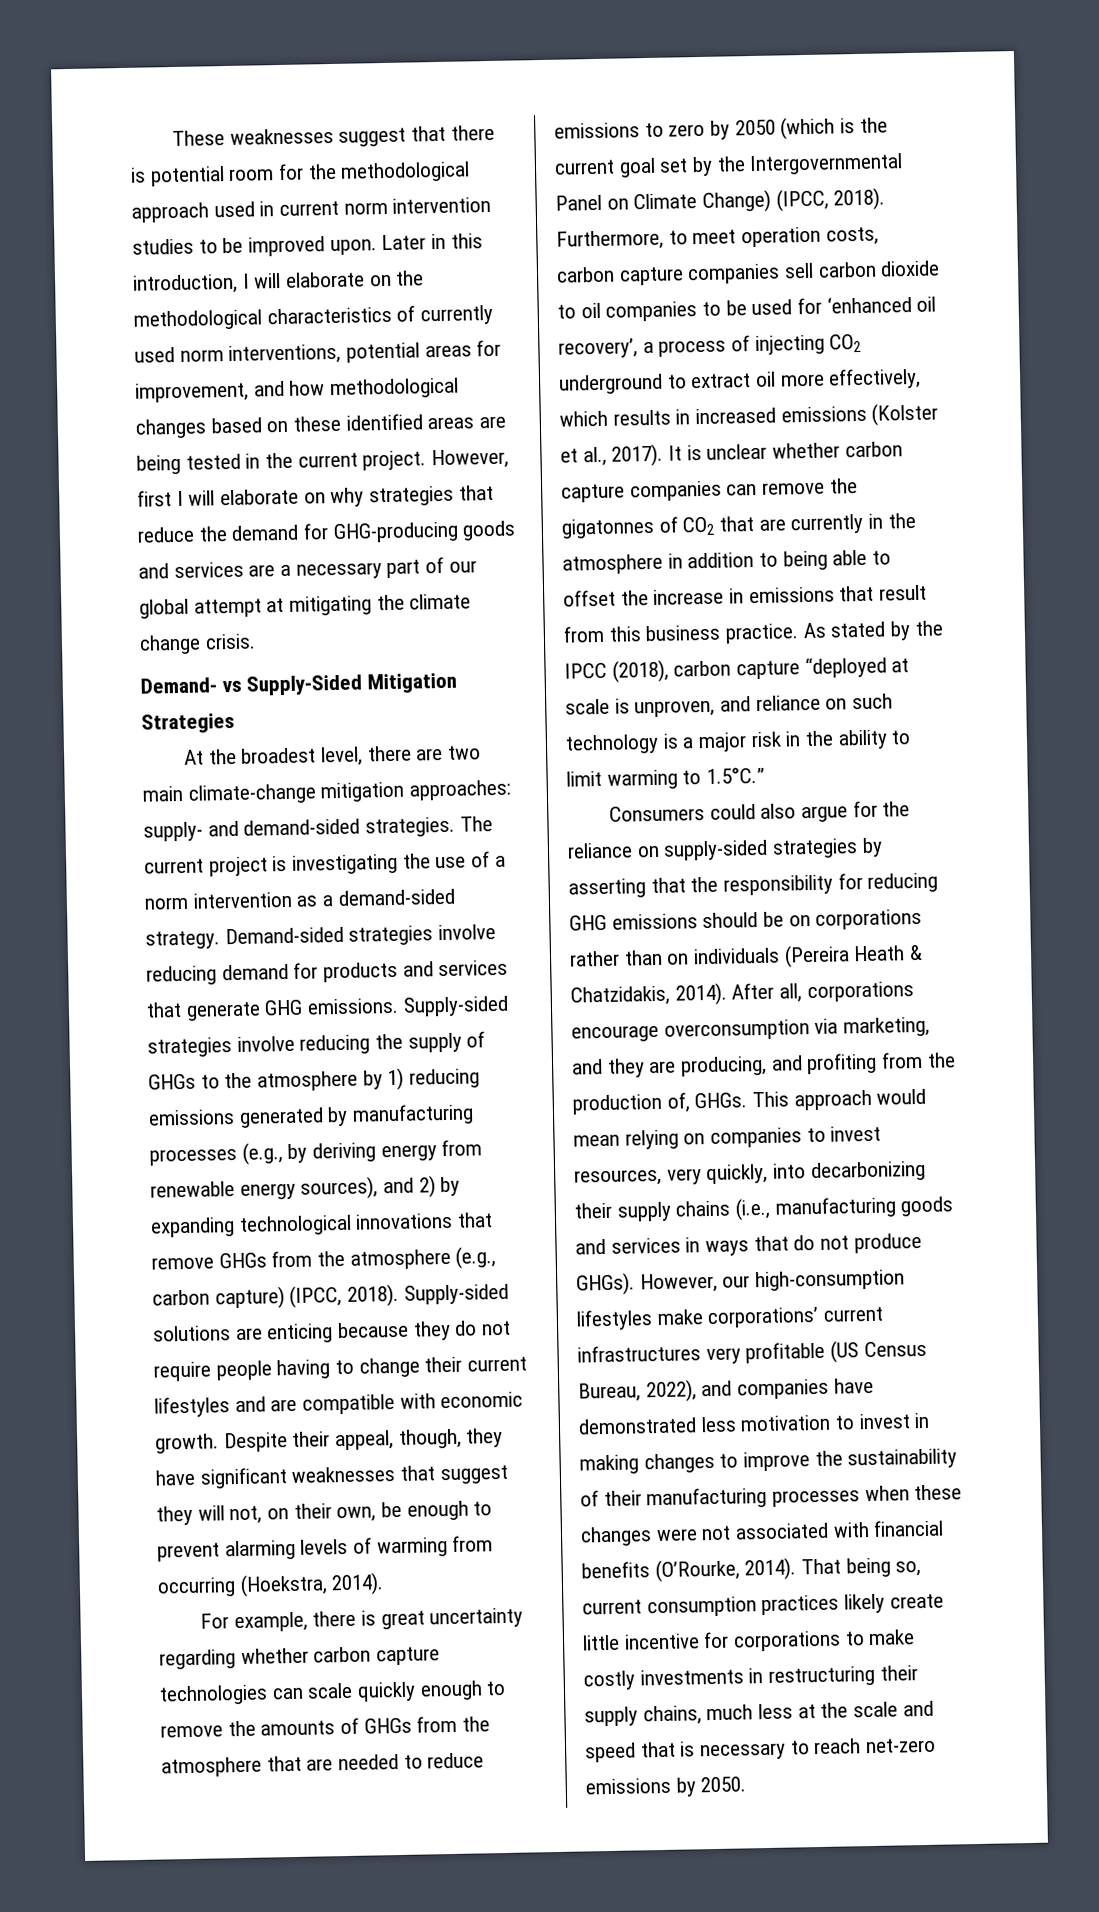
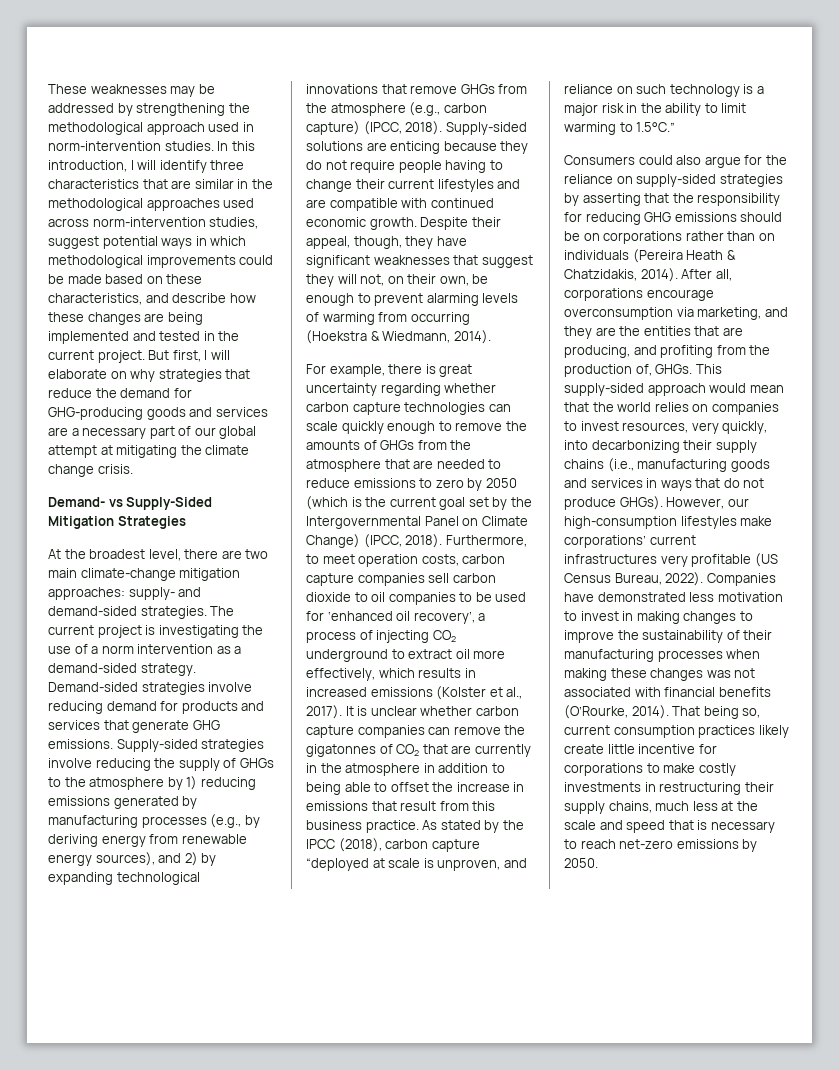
- These weaknesses suggest that there is potential room for the methodological approach used in current norm intervention studies to be improved upon. Later in this introduction, I will elaborate on the methodological characteristics of currently used norm interventions, potential areas for improvement, and how methodological changes based on these identified areas are being tested in the current project.
+ These weaknesses may be addressed by strengthening the methodological approach used in norm-intervention studies. In this introduction, I will identify three characteristics that are similar in the methodological approaches used across norm-intervention studies, suggest potential ways in which methodological improvements could be made based on these characteristics, and describe how these changes are being implemented and tested in the current project.
- However, first I will elaborate on why strategies that reduce the demand for GHG-producing goods and services are a necessary part of our global attempt at mitigating the climate change crisis.
+ But first, I will elaborate on why strategies that reduce the demand for GHG-producing goods and services are a necessary part of our global attempt at mitigating the climate change crisis.
- Supply-sided solutions are enticing because they do not require people having to change their current lifestyles and are compatible with economic growth.
+ Supply-sided solutions are enticing because they do not require people having to change their current lifestyles and are compatible with continued economic growth.
- Despite their appeal, though, they have significant weaknesses that suggest they will not, on their own, be enough to prevent alarming levels of warming from occurring (Hoekstra, 2014).
+ Despite their appeal, though, they have significant weaknesses that suggest they will not, on their own, be enough to prevent alarming levels of warming from occurring (Hoekstra & Wiedmann, 2014).
- After all, corporations encourage overconsumption via marketing, and they are producing, and profiting from the production of, GHGs.
+ After all, corporations encourage overconsumption via marketing, and they are the entities that are producing, and profiting from the production of, GHGs.
- This approach would mean relying on companies to invest resources, very quickly, into decarbonizing their supply chains (i.e., manufacturing goods and services in ways that do not produce GHGs).
+ This supply-sided approach would mean that the world relies on companies to invest resources, very quickly, into decarbonizing their supply chains (i.e., manufacturing goods and services in ways that do not produce GHGs).
- However, our high-consumption lifestyles make corporations’ current infrastructures very profitable (US Census Bureau, 2022), and companies have demonstrated less motivation to invest in making changes to improve the sustainability of their manufacturing processes when these changes were not associated with financial benefits (O’Rourke, 2014).
+ However, our high-consumption lifestyles make corporations’ current infrastructures very profitable (US Census Bureau, 2022). Companies have demonstrated less motivation to invest in making changes to improve the sustainability of their manufacturing processes when making these changes was not associated with financial benefits (O’Rourke, 2014).

